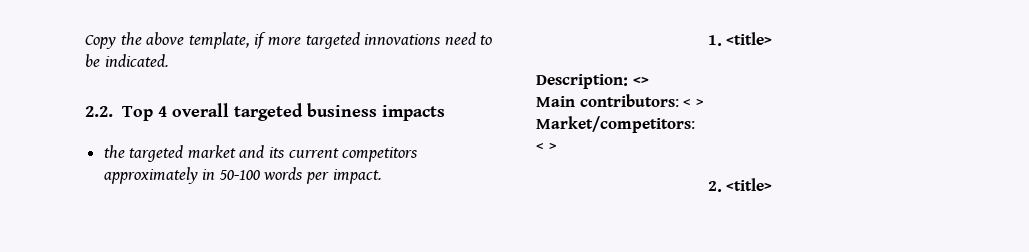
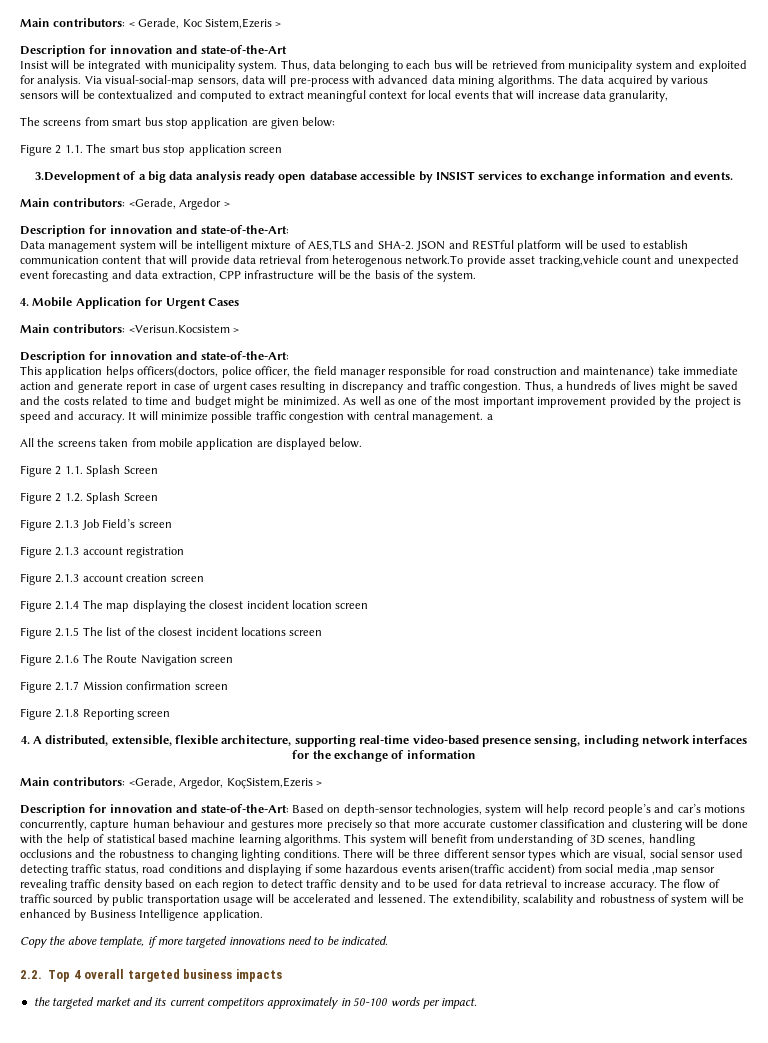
+ Main contributors: < Gerade, Koc Sistem,Ezeris >
+ Description for innovation and state-of-the-Art
+ Insist will be integrated with municipality system. Thus, data belonging to each bus will be retrieved from municipality system and exploited for analysis. Via visual-social-map sensors, data will pre-process with advanced data mining algorithms. The data acquired by various sensors will be contextualized and computed to extract meaningful context for local events that will increase data granularity,
+ The screens from smart bus stop application are given below:
+ Figure 2 1.1. The smart bus stop application screen
+ 3.Development of a big data analysis ready open database accessible by INSIST services to exchange information and events.
+ Main contributors: <Gerade, Argedor >
+ Description for innovation and state-of-the-Art:
+ Data management system will be intelligent mixture of AES,TLS and SHA-2. JSON and RESTful platform will be used to establish communication content that will provide data retrieval from heterogenous network.To provide asset tracking,vehicle count and unexpected event forecasting and data extraction, CPP infrastructure will be the basis of the system.
+ 4. Mobile Application for Urgent Cases
+ Main contributors: <Verisun.Kocsistem >
+ Description for innovation and state-of-the-Art:
+ This application helps officers(doctors, police officer, the field manager responsible for road construction and maintenance) take immediate action and generate report in case of urgent cases resulting in discrepancy and traffic congestion. Thus, a hundreds of lives might be saved and the costs related to time and budget might be minimized. As well as one of the most important improvement provided by the project is speed and accuracy. It will minimize possible traffic congestion with central management. a
+ All the screens taken from mobile application are displayed below.
+ Figure 2 1.1. Splash Screen
+ Figure 2 1.2. Splash Screen
+ Figure 2.1.3 Job Field’s screen
+ Figure 2.1.3 account registration
+ Figure 2.1.3 account creation screen
+ Figure 2.1.4 The map displaying the closest incident location screen
+ Figure 2.1.5 The list of the closest incident locations screen
+ Figure 2.1.6 The Route Navigation screen
+ Figure 2.1.7 Mission confirmation screen
+ Figure 2.1.8 Reporting screen
+ 4. A distributed, extensible, flexible architecture, supporting real-time video-based presence sensing, including network interfaces for the exchange of information
+ Main contributors: <Gerade, Argedor, KoçSistem,Ezeris >
+ Description for innovation and state-of-the-Art: Based on depth-sensor technologies, system will help record people’s and car’s motions concurrently, capture human behaviour and gestures more precisely so that more accurate customer classification and clustering will be done with the help of statistical based machine learning algorithms. This system will benefit from understanding of 3D scenes, handling occlusions and the robustness to changing lighting conditions. There will be three different sensor types which are visual, social sensor used detecting traffic status, road conditions and displaying if some hazardous events arisen(traffic accident) from social media ,map sensor revealing traffic density based on each region to detect traffic density and to be used for data retrieval to increase accuracy. The flow of traffic sourced by public transportation usage will be accelerated and lessened. The extendibility, scalability and robustness of system will be enhanced by Business Intelligence application.
- 1. <title>
- Description: <>
- Main contributors: < >
- Market/competitors:
- < >
- 2. <title>

